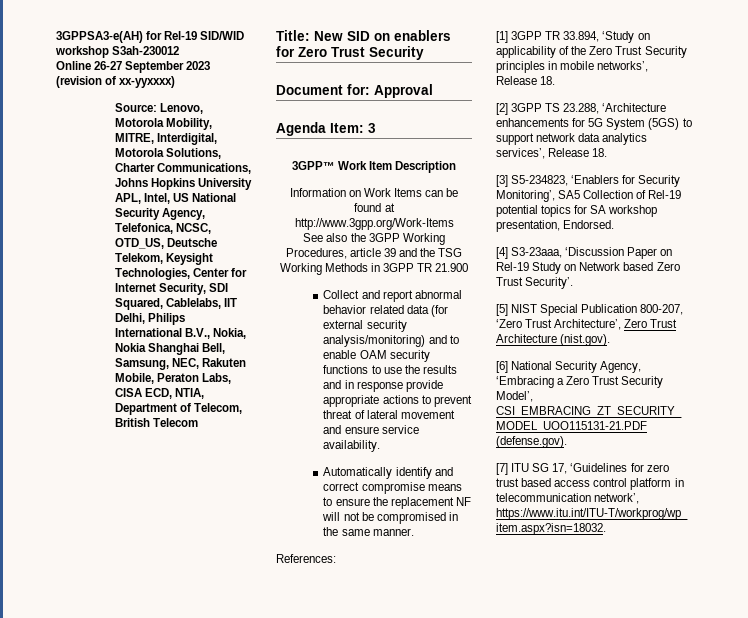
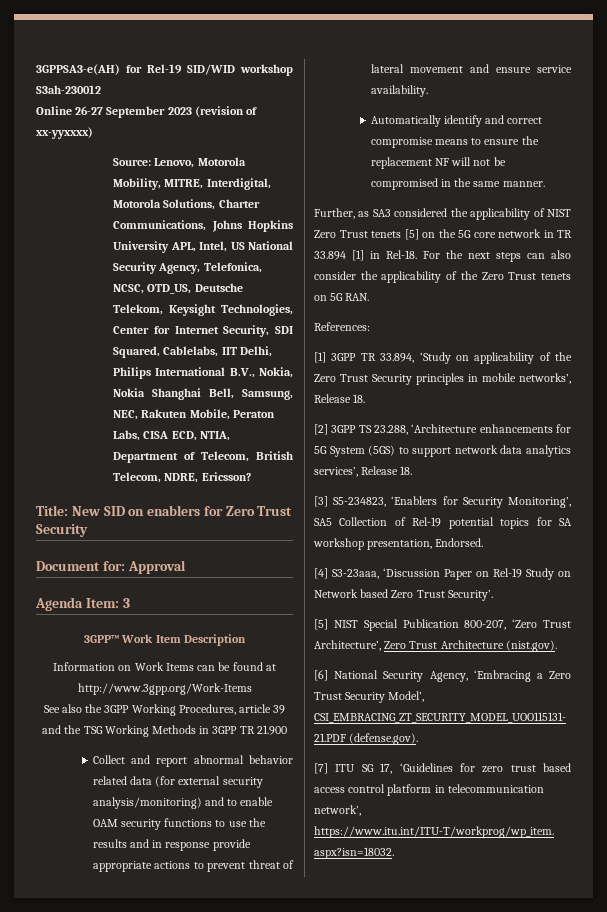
- Source: Lenovo, Motorola Mobility, MITRE, Interdigital, Motorola Solutions, Charter Communications, Johns Hopkins University APL, Intel, US National Security Agency, Telefonica, NCSC, OTD_US, Deutsche Telekom, Keysight Technologies, Center for Internet Security, SDI Squared, Cablelabs, IIT Delhi, Philips International B.V., Nokia, Nokia Shanghai Bell, Samsung, NEC, Rakuten Mobile, Peraton Labs, CISA ECD, NTIA, Department of Telecom, British Telecom
+ Source: Lenovo, Motorola Mobility, MITRE, Interdigital, Motorola Solutions, Charter Communications, Johns Hopkins University APL, Intel, US National Security Agency, Telefonica, NCSC, OTD_US, Deutsche Telekom, Keysight Technologies, Center for Internet Security, SDI Squared, Cablelabs, IIT Delhi, Philips International B.V., Nokia, Nokia Shanghai Bell, Samsung, NEC, Rakuten Mobile, Peraton Labs, CISA ECD, NTIA, Department of Telecom, British Telecom, NDRE, Ericsson?
+ Further, as SA3 considered the applicability of NIST Zero Trust tenets [5] on the 5G core network in TR 33.894 [1] in Rel-18. For the next steps can also consider the applicability of the Zero Trust tenets on 5G RAN.

